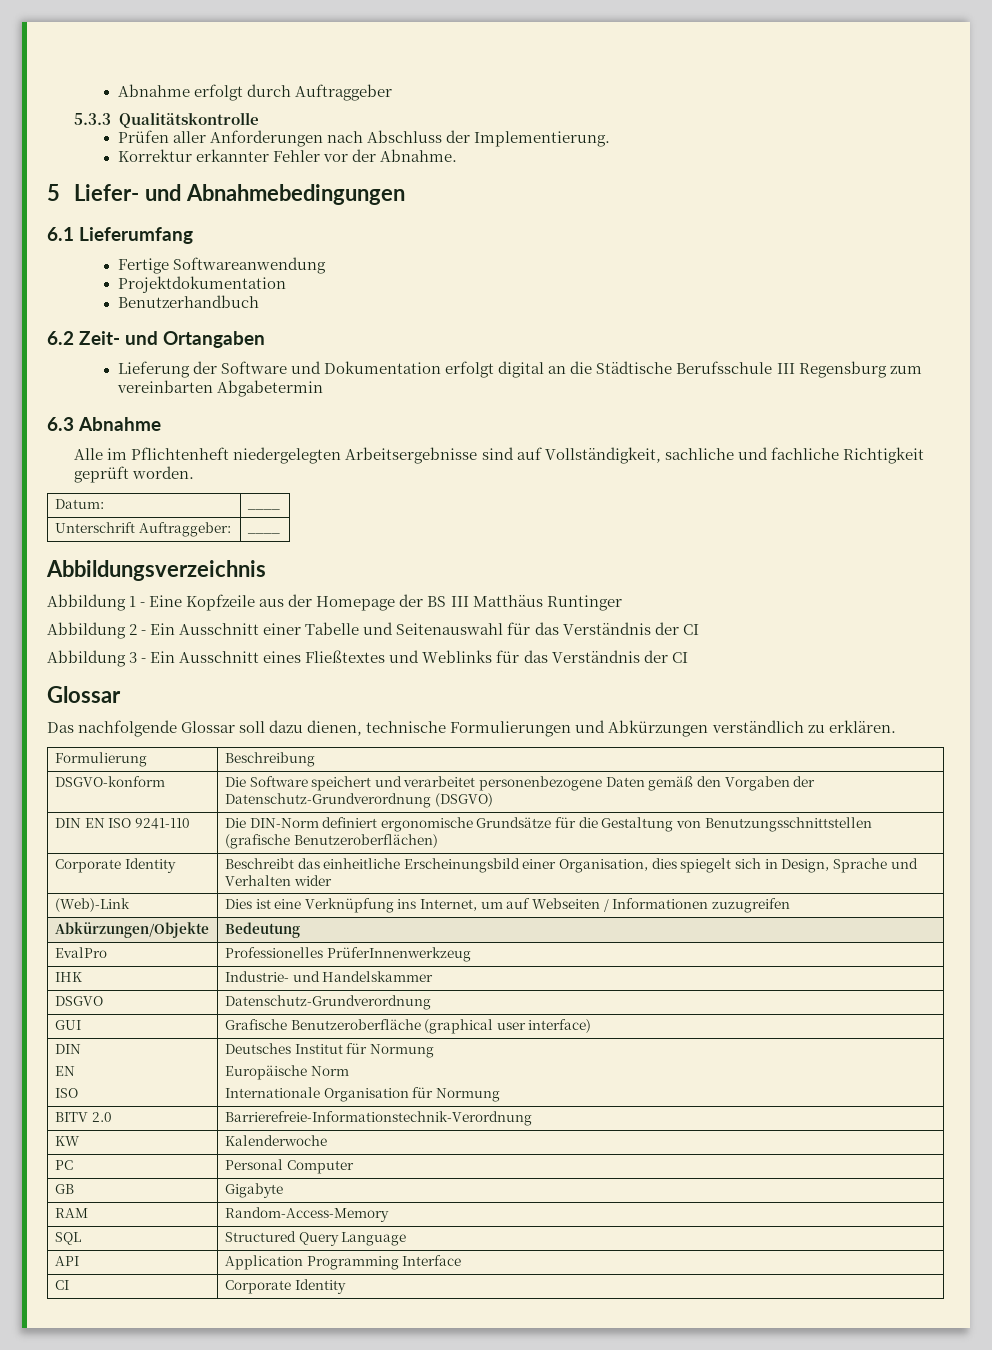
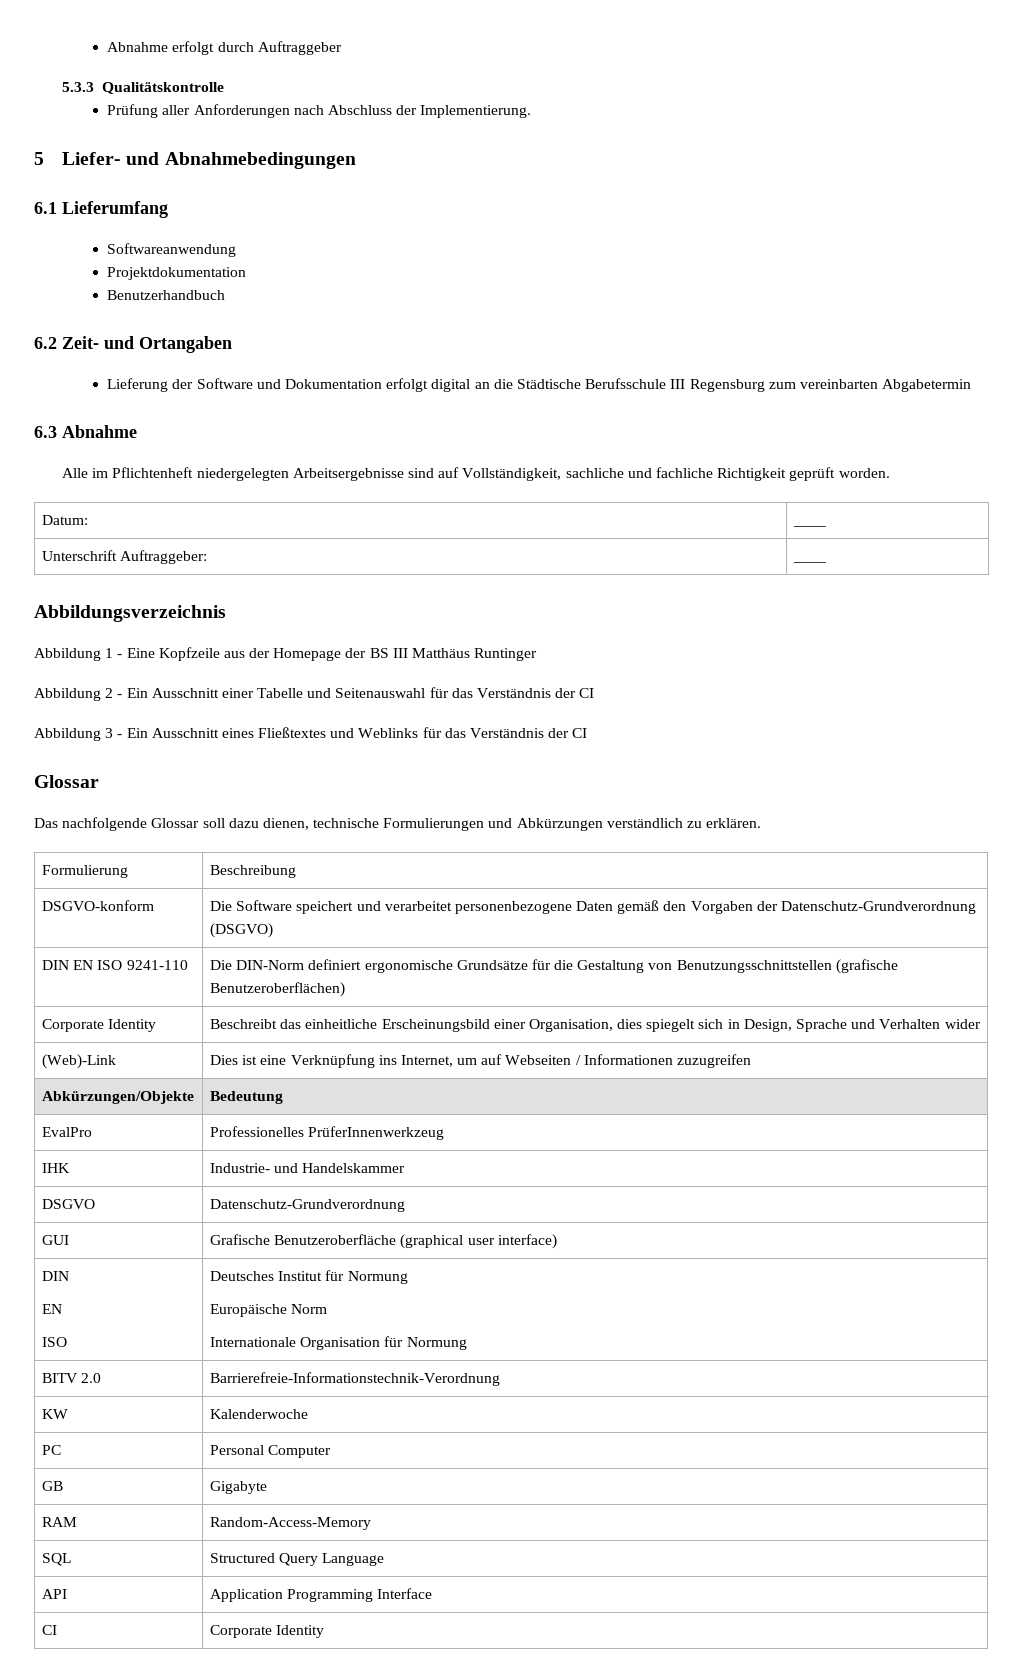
- Prüfen aller Anforderungen nach Abschluss der Implementierung.
+ Prüfung aller Anforderungen nach Abschluss der Implementierung.
- Korrektur erkannter Fehler vor der Abnahme.
- Fertige Softwareanwendung
+ Softwareanwendung

